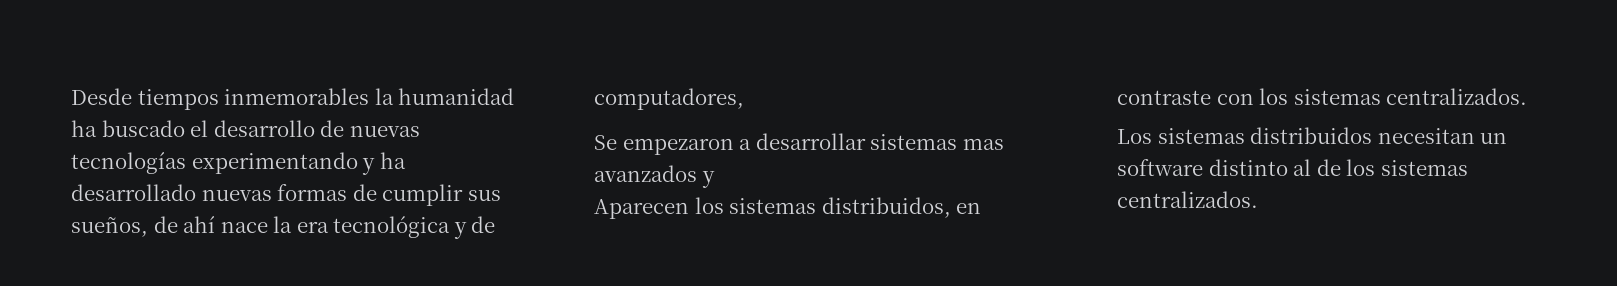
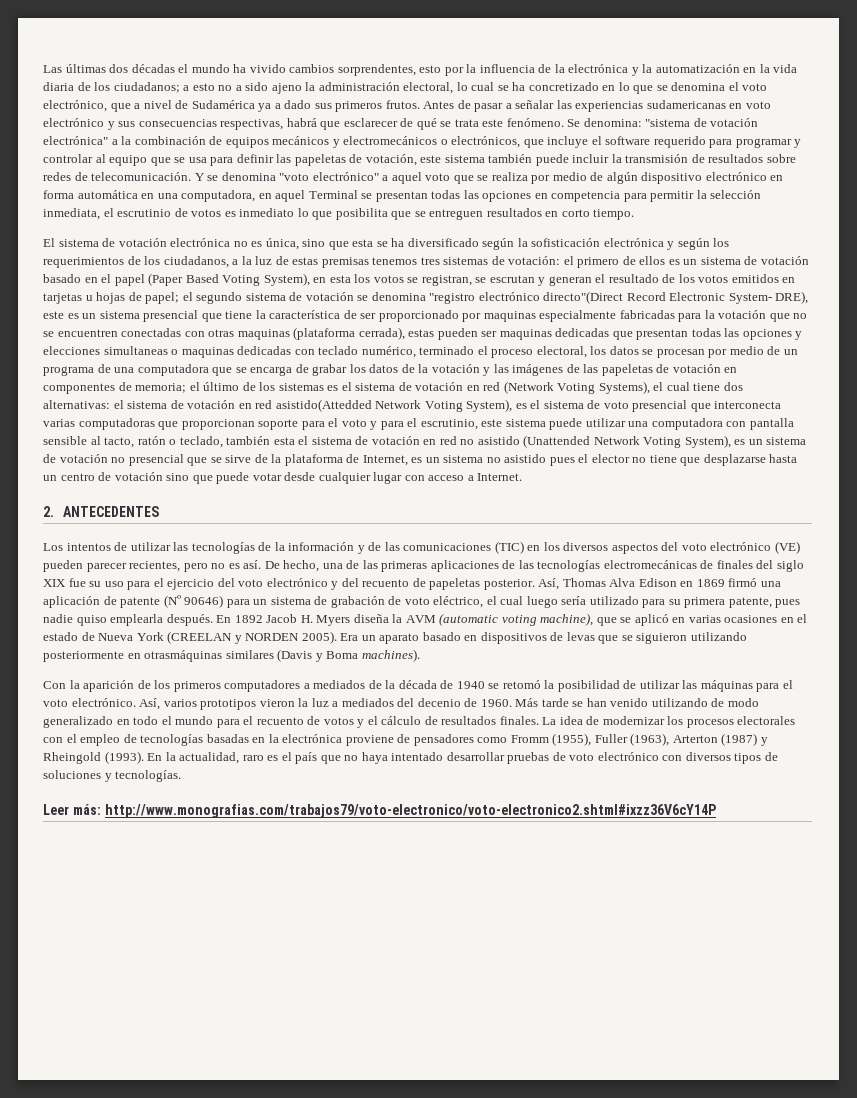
- Desde tiempos inmemorables la humanidad ha buscado el desarrollo de nuevas tecnologías experimentando y ha desarrollado nuevas formas de cumplir sus sueños, de ahí nace la era tecnológica y de computadores,
- Se empezaron a desarrollar sistemas mas avanzados y
- Aparecen los sistemas distribuidos, en contraste con los sistemas centralizados.
- Los sistemas distribuidos necesitan un software distinto al de los sistemas centralizados.
+ Las últimas dos décadas el mundo ha vivido cambios sorprendentes, esto por la influencia de la electrónica y la automatización en la vida diaria de los ciudadanos; a esto no a sido ajeno la administración electoral, lo cual se ha concretizado en lo que se denomina el voto electrónico, que a nivel de Sudamérica ya a dado sus primeros frutos. Antes de pasar a señalar las experiencias sudamericanas en voto electrónico y sus consecuencias respectivas, habrá que esclarecer de qué se trata este fenómeno. Se denomina: "sistema de votación electrónica" a la combinación de equipos mecánicos y electromecánicos o electrónicos, que incluye el software requerido para programar y controlar al equipo que se usa para definir las papeletas de votación, este sistema también puede incluir la transmisión de resultados sobre redes de telecomunicación. Y se denomina "voto electrónico" a aquel voto que se realiza por medio de algún dispositivo electrónico en forma automática en una computadora, en aquel Terminal se presentan todas las opciones en competencia para permitir la selección inmediata, el escrutinio de votos es inmediato lo que posibilita que se entreguen resultados en corto tiempo.
+ El sistema de votación electrónica no es única, sino que esta se ha diversificado según la sofisticación electrónica y según los requerimientos de los ciudadanos, a la luz de estas premisas tenemos tres sistemas de votación: el primero de ellos es un sistema de votación basado en el papel (Paper Based Voting System), en esta los votos se registran, se escrutan y generan el resultado de los votos emitidos en tarjetas u hojas de papel; el segundo sistema de votación se denomina "registro electrónico directo"(Direct Record Electronic System- DRE), este es un sistema presencial que tiene la característica de ser proporcionado por maquinas especialmente fabricadas para la votación que no se encuentren conectadas con otras maquinas (plataforma cerrada), estas pueden ser maquinas dedicadas que presentan todas las opciones y elecciones simultaneas o maquinas dedicadas con teclado numérico, terminado el proceso electoral, los datos se procesan por medio de un programa de una computadora que se encarga de grabar los datos de la votación y las imágenes de las papeletas de votación en componentes de memoria; el último de los sistemas es el sistema de votación en red (Network Voting Systems), el cual tiene dos alternativas: el sistema de votación en red asistido(Attedded Network Voting System), es el sistema de voto presencial que interconecta varias computadoras que proporcionan soporte para el voto y para el escrutinio, este sistema puede utilizar una computadora con pantalla sensible al tacto, ratón o teclado, también esta el sistema de votación en red no asistido (Unattended Network Voting System), es un sistema de votación no presencial que se sirve de la plataforma de Internet, es un sistema no asistido pues el elector no tiene que desplazarse hasta un centro de votación sino que puede votar desde cualquier lugar con acceso a Internet.
+ 2. ANTECEDENTES
+ Los intentos de utilizar las tecnologías de la información y de las comunicaciones (TIC) en los diversos aspectos del voto electrónico (VE) pueden parecer recientes, pero no es así. De hecho, una de las primeras aplicaciones de las tecnologías electromecánicas de finales del siglo XIX fue su uso para el ejercicio del voto electrónico y del recuento de papeletas posterior. Así, Thomas Alva Edison en 1869 firmó una aplicación de patente (Nº 90646) para un sistema de grabación de voto eléctrico, el cual luego sería utilizado para su primera patente, pues nadie quiso emplearla después. En 1892 Jacob H. Myers diseña la AVM (automatic voting machine), que se aplicó en varias ocasiones en el estado de Nueva York (CREELAN y NORDEN 2005). Era un aparato basado en dispositivos de levas que se siguieron utilizando posteriormente en otrasmáquinas similares (Davis y Boma machines).
+ Con la aparición de los primeros computadores a mediados de la década de 1940 se retomó la posibilidad de utilizar las máquinas para el voto electrónico. Así, varios prototipos vieron la luz a mediados del decenio de 1960. Más tarde se han venido utilizando de modo generalizado en todo el mundo para el recuento de votos y el cálculo de resultados finales. La idea de modernizar los procesos electorales con el empleo de tecnologías basadas en la electrónica proviene de pensadores como Fromm (1955), Fuller (1963), Arterton (1987) y Rheingold (1993). En la actualidad, raro es el país que no haya intentado desarrollar pruebas de voto electrónico con diversos tipos de soluciones y tecnologías.
+ Leer más: http://www.monografias.com/trabajos79/voto-electronico/voto-electronico2.shtml#ixzz36V6cY14P

